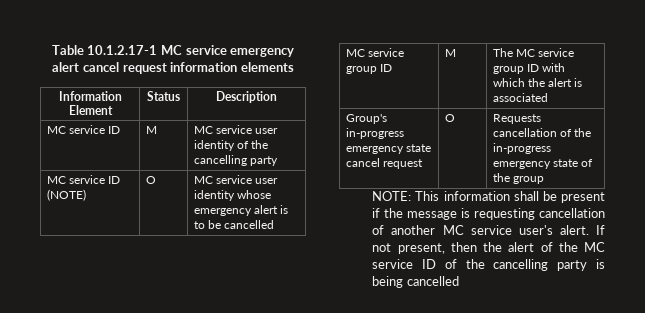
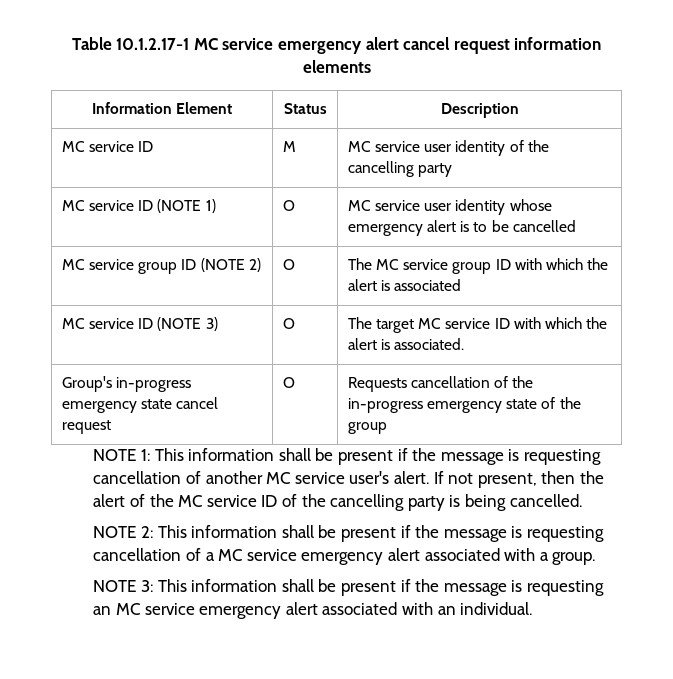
- MC service ID (NOTE) | O | MC service user identity whose emergency alert is to be cancelled
+ MC service ID (NOTE 1) | O | MC service user identity whose emergency alert is to be cancelled
- MC service group ID | M | The MC service group ID with which the alert is associated
+ MC service group ID (NOTE 2) | O | The MC service group ID with which the alert is associated
+ MC service ID (NOTE 3) | O | The target MC service ID with which the alert is associated.
- NOTE: This information shall be present if the message is requesting cancellation of another MC service user's alert.
+ NOTE 1: This information shall be present if the message is requesting cancellation of another MC service user's alert.
- If not present, then the alert of the MC service ID of the cancelling party is being cancelled
+ If not present, then the alert of the MC service ID of the cancelling party is being cancelled.
+ NOTE 2: This information shall be present if the message is requesting cancellation of a MC service emergency alert associated with a group.
+ NOTE 3: This information shall be present if the message is requesting an MC service emergency alert associated with an individual.

